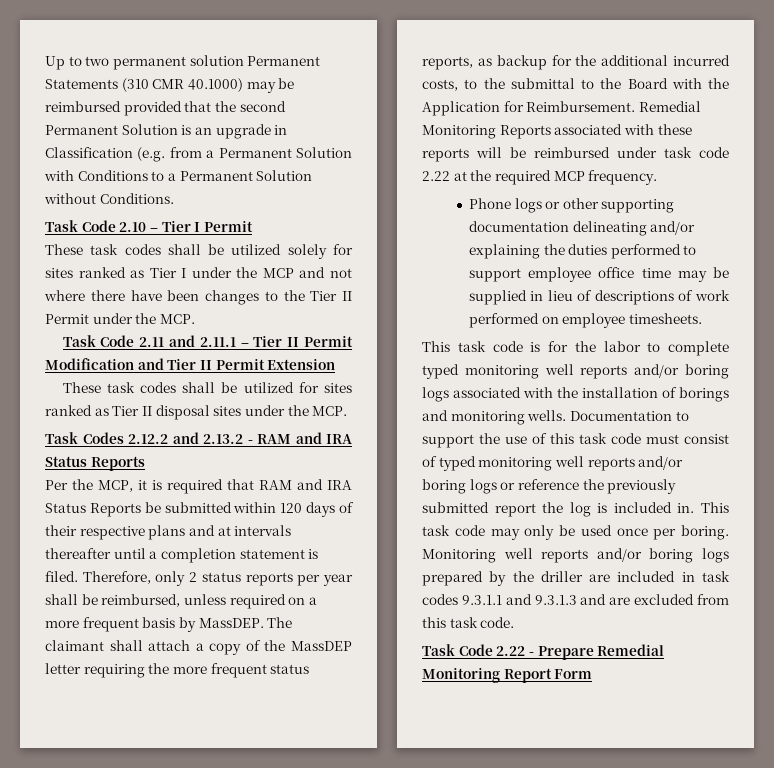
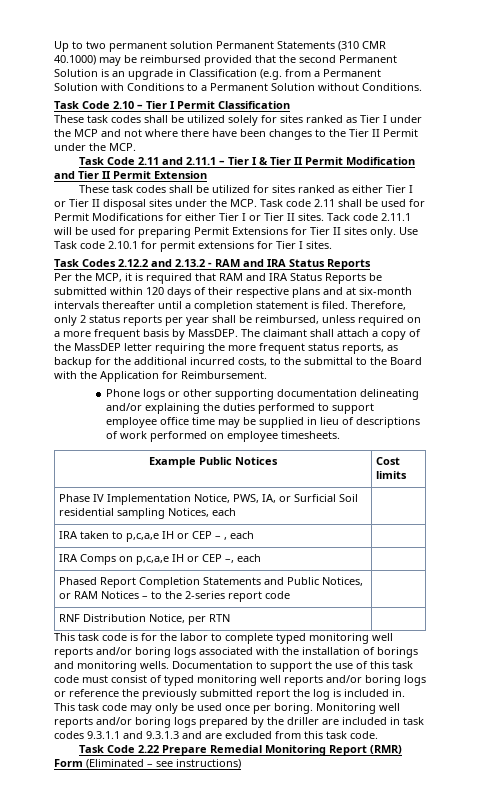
- Task Code 2.10 – Tier I Permit
+ Task Code 2.10 – Tier I Permit Classification
- Task Code 2.11 and 2.11.1 – Tier II Permit Modification and Tier II Permit Extension
+ Task Code 2.11 and 2.11.1 – Tier I & Tier II Permit Modification and Tier II Permit Extension
- These task codes shall be utilized for sites ranked as Tier II disposal sites under the MCP.
+ These task codes shall be utilized for sites ranked as either Tier I or Tier II disposal sites under the MCP. Task code 2.11 shall be used for Permit Modifications for either Tier I or Tier II sites. Tack code 2.11.1 will be used for preparing Permit Extensions for Tier II sites only. Use Task code 2.10.1 for permit extensions for Tier I sites.
- Per the MCP, it is required that RAM and IRA Status Reports be submitted within 120 days of their respective plans and at intervals thereafter until a completion statement is filed.
+ Per the MCP, it is required that RAM and IRA Status Reports be submitted within 120 days of their respective plans and at six-month intervals thereafter until a completion statement is filed.
- Remedial Monitoring Reports associated with these reports will be reimbursed under task code 2.22 at the required MCP frequency.
+ Example Public Notices | Cost limits
+ Phase IV Implementation Notice, PWS, IA, or Surficial Soil residential sampling Notices, each |
+ IRA taken to p,c,a,e IH or CEP – , each |
+ IRA Comps on p,c,a,e IH or CEP –, each |
+ Phased Report Completion Statements and Public Notices, or RAM Notices – to the 2-series report code |
+ RNF Distribution Notice, per RTN |
- Task Code 2.22 - Prepare Remedial Monitoring Report Form
+ Task Code 2.22 Prepare Remedial Monitoring Report (RMR) Form (Eliminated – see instructions)

